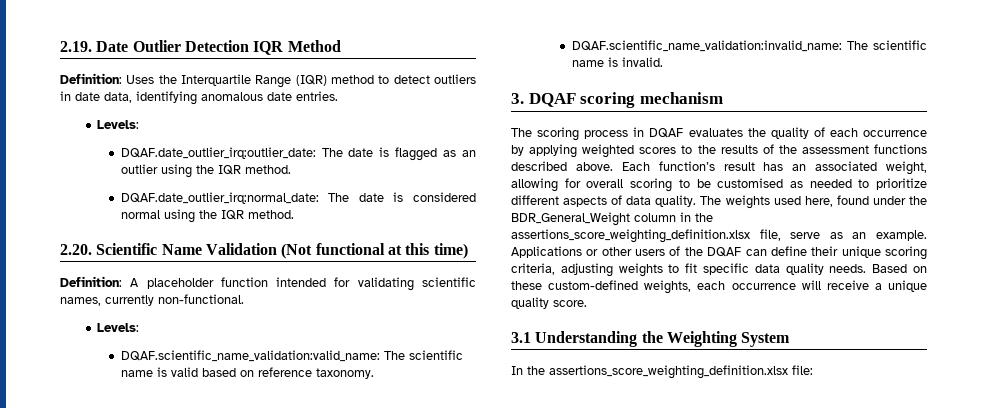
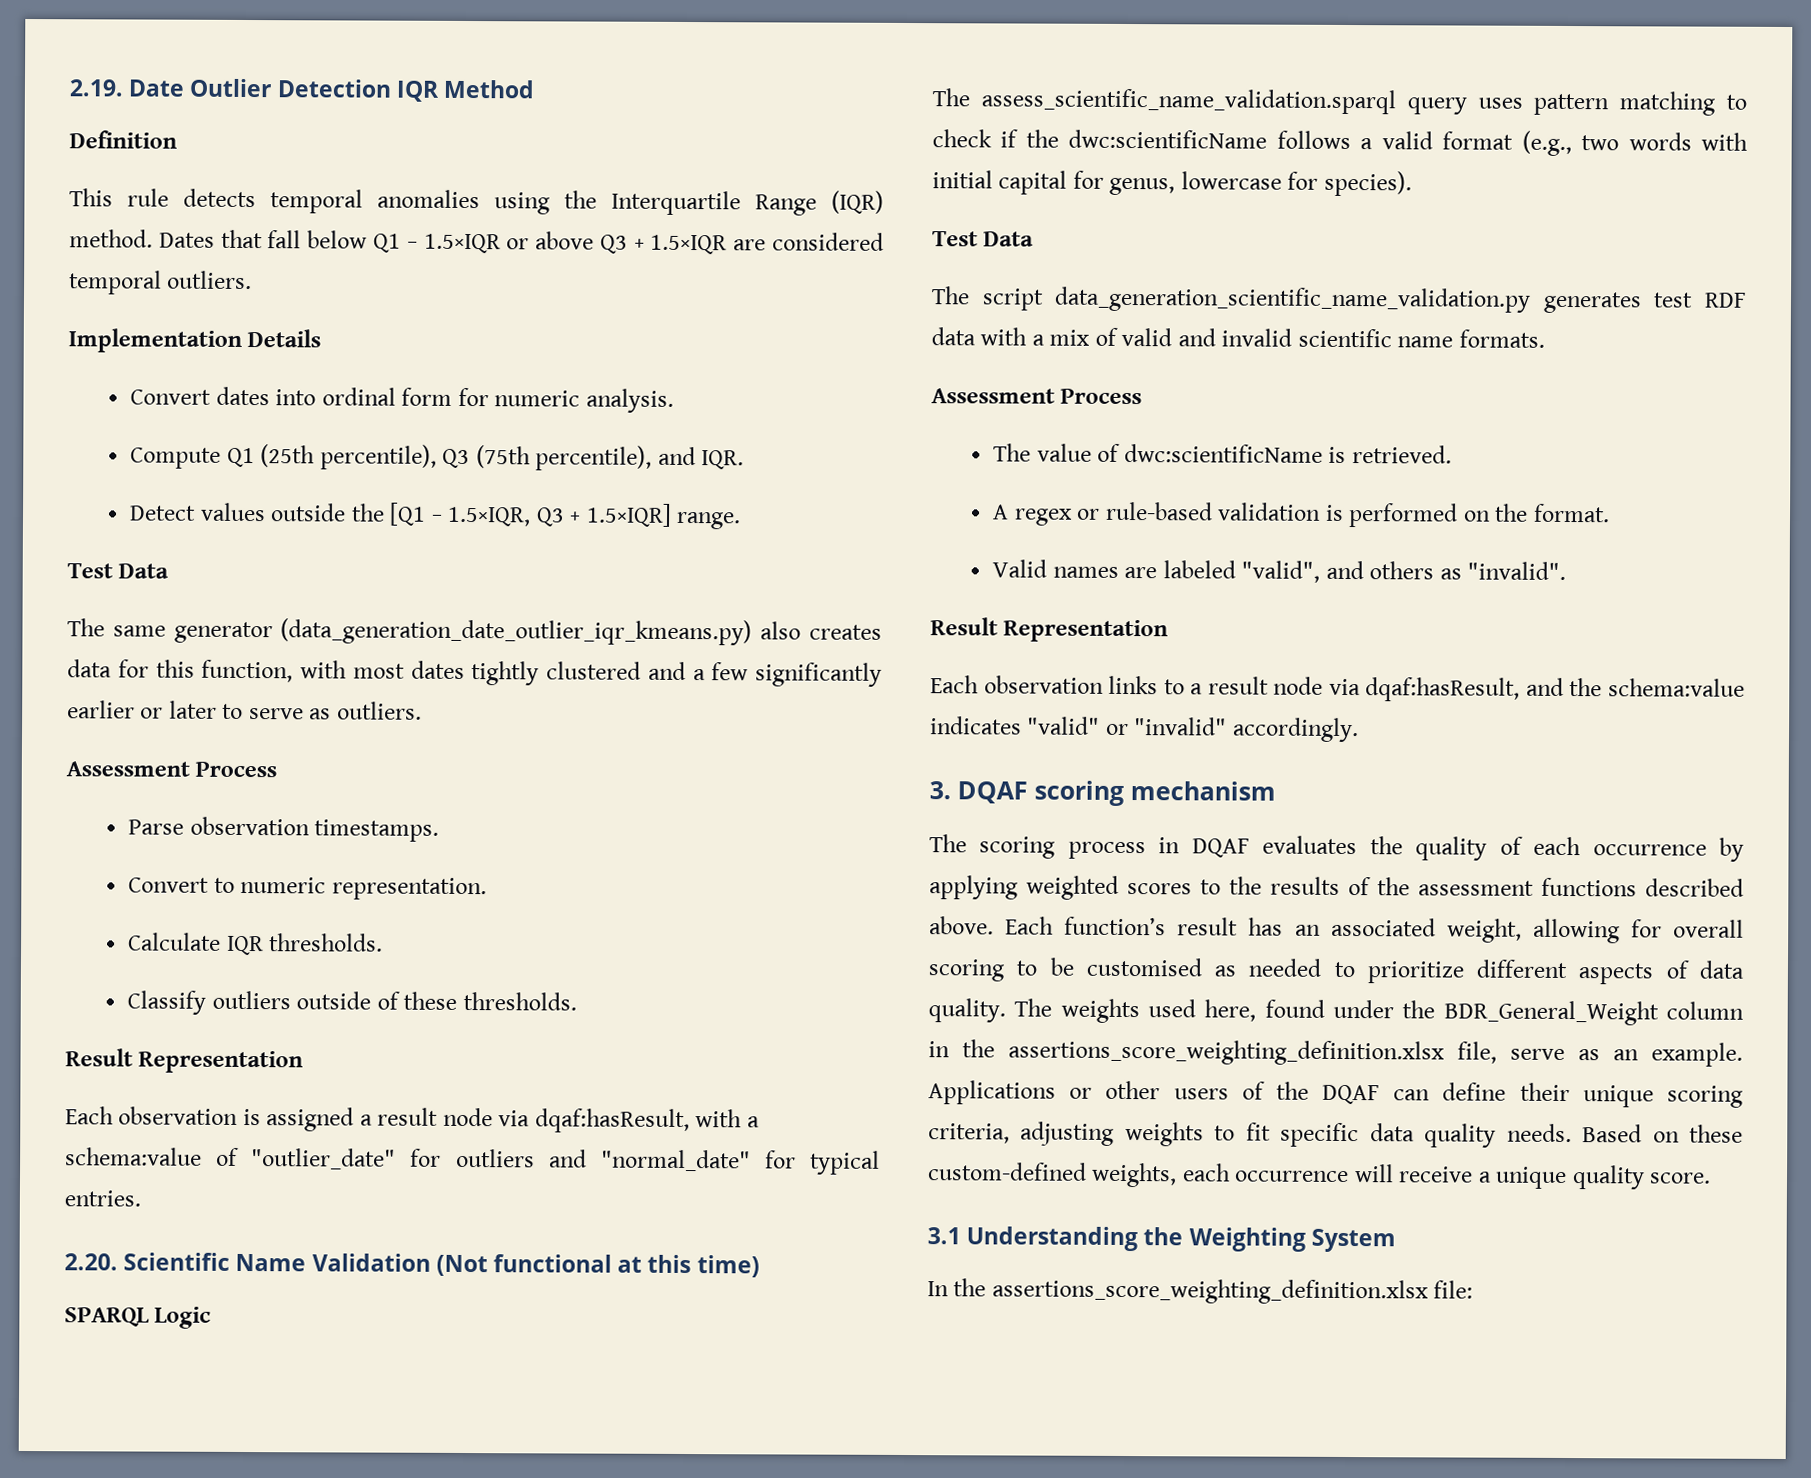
- Definition: Uses the Interquartile Range (IQR) method to detect outliers in date data, identifying anomalous date entries.
- Levels:
- DQAF.date_outlier_irq:outlier_date: The date is flagged as an outlier using the IQR method.
- DQAF.date_outlier_irq:normal_date: The date is considered normal using the IQR method.
+ Definition
+ This rule detects temporal anomalies using the Interquartile Range (IQR) method. Dates that fall below Q1 − 1.5×IQR or above Q3 + 1.5×IQR are considered temporal outliers.
+ Implementation Details
+ Convert dates into ordinal form for numeric analysis.
+ Compute Q1 (25th percentile), Q3 (75th percentile), and IQR.
+ Detect values outside the [Q1 − 1.5×IQR, Q3 + 1.5×IQR] range.
+ Test Data
+ The same generator (data_generation_date_outlier_iqr_kmeans.py) also creates data for this function, with most dates tightly clustered and a few significantly earlier or later to serve as outliers.
+ Assessment Process
+ Parse observation timestamps.
+ Convert to numeric representation.
+ Calculate IQR thresholds.
+ Classify outliers outside of these thresholds.
+ Result Representation
+ Each observation is assigned a result node via dqaf:hasResult, with a schema:value of "outlier_date" for outliers and "normal_date" for typical entries.
- Definition: A placeholder function intended for validating scientific names, currently non-functional.
- Levels:
- DQAF.scientific_name_validation:valid_name: The scientific name is valid based on reference taxonomy.
- DQAF.scientific_name_validation:invalid_name: The scientific name is invalid.
+ SPARQL Logic
+ The assess_scientific_name_validation.sparql query uses pattern matching to check if the dwc:scientificName follows a valid format (e.g., two words with initial capital for genus, lowercase for species).
+ Test Data
+ The script data_generation_scientific_name_validation.py generates test RDF data with a mix of valid and invalid scientific name formats.
+ Assessment Process
+ The value of dwc:scientificName is retrieved.
+ A regex or rule-based validation is performed on the format.
+ Valid names are labeled "valid", and others as "invalid".
+ Result Representation
+ Each observation links to a result node via dqaf:hasResult, and the schema:value indicates "valid" or "invalid" accordingly.

